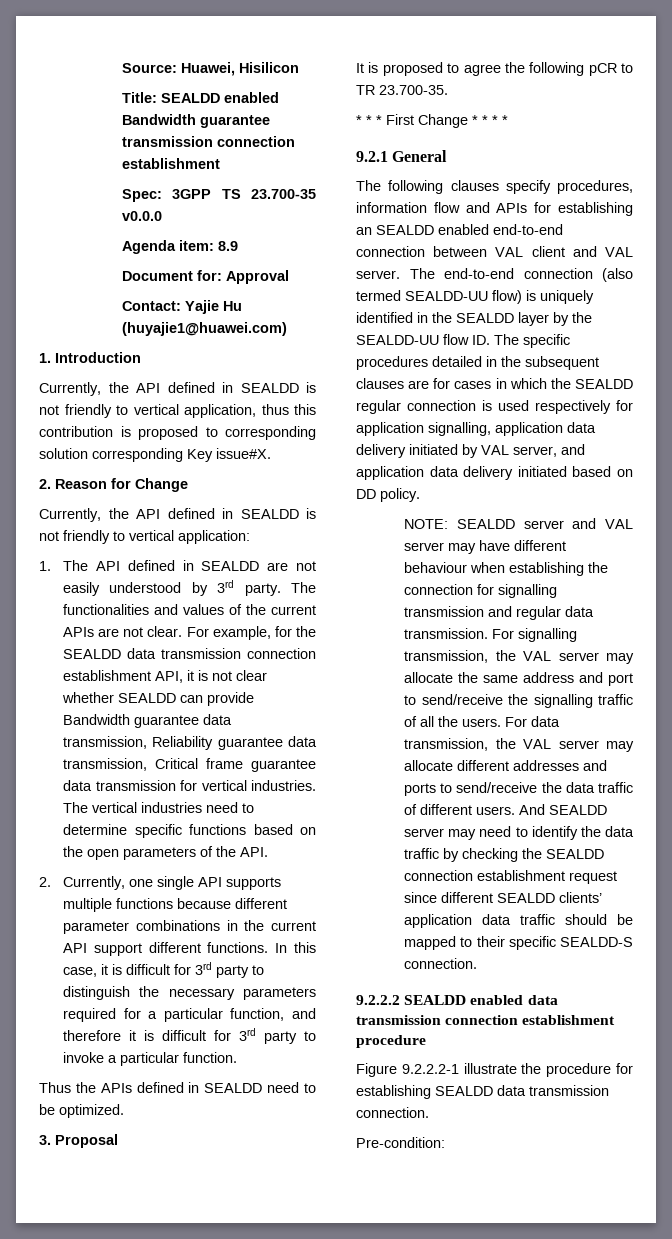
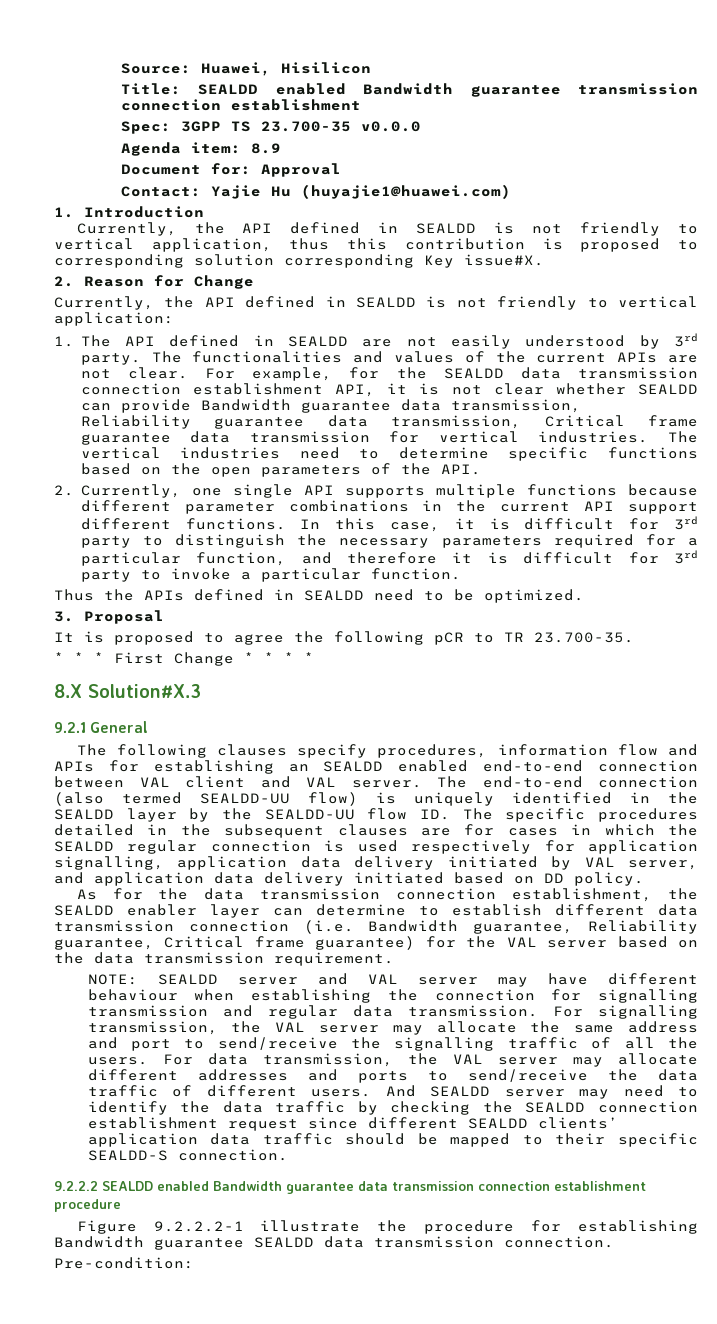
+ 8.X Solution#X.3
+ As for the data transmission connection establishment, the SEALDD enabler layer can determine to establish different data transmission connection (i.e. Bandwidth guarantee, Reliability guarantee, Critical frame guarantee) for the VAL server based on the data transmission requirement.
- 9.2.2.2 SEALDD enabled data transmission connection establishment procedure
+ 9.2.2.2 SEALDD enabled Bandwidth guarantee data transmission connection establishment procedure
- Figure 9.2.2.2-1 illustrate the procedure for establishing SEALDD data transmission connection.
+ Figure 9.2.2.2-1 illustrate the procedure for establishing Bandwidth guarantee SEALDD data transmission connection.

